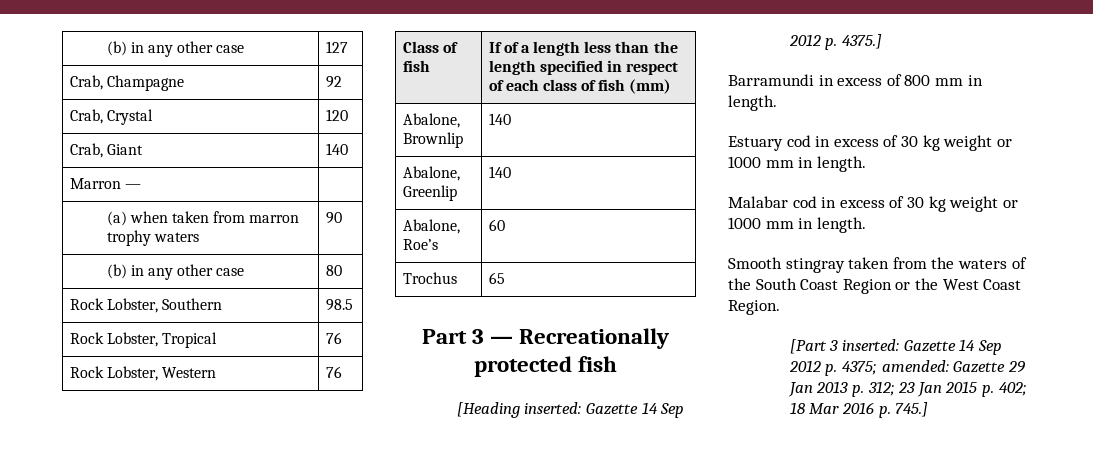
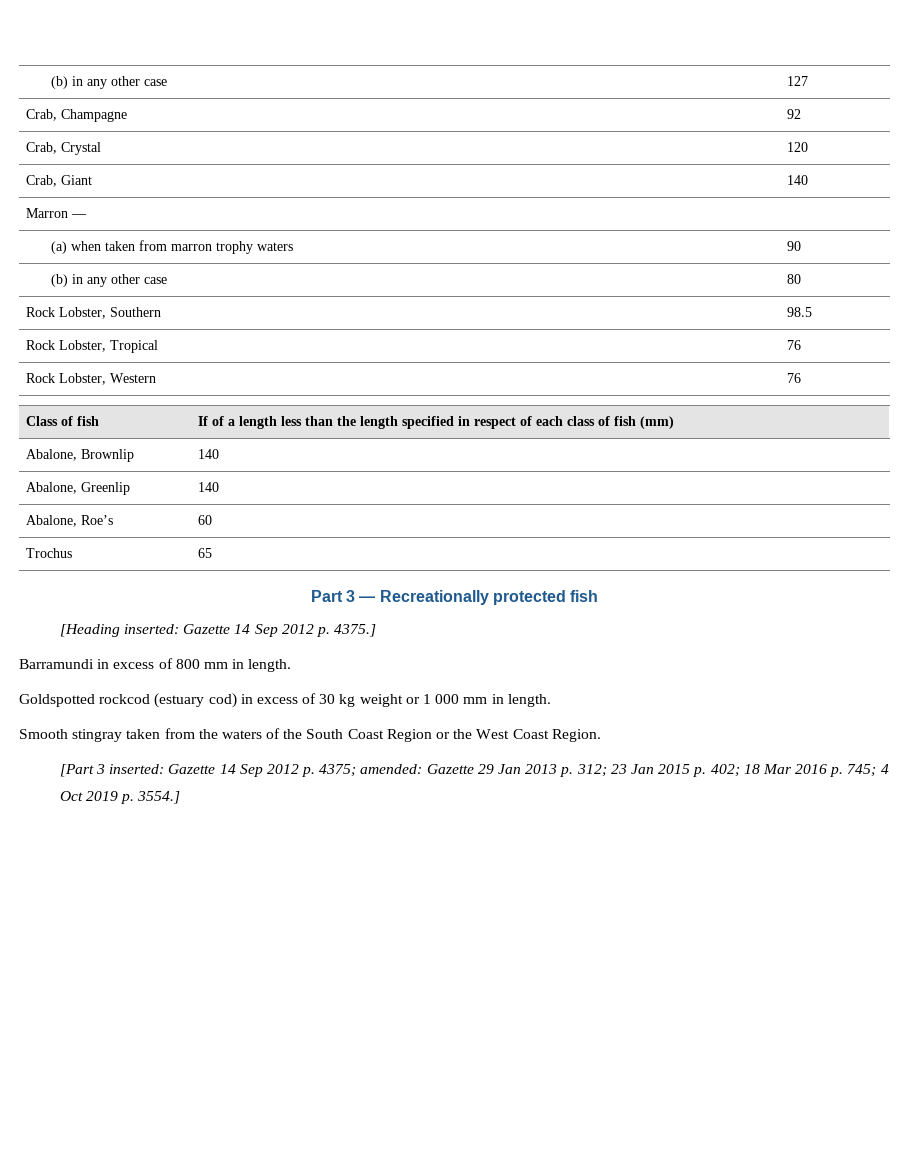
- Estuary cod in excess of 30 kg weight or 1000 mm in length.
- Malabar cod in excess of 30 kg weight or 1000 mm in length.
+ Goldspotted rockcod (estuary cod) in excess of 30 kg weight or 1 000 mm in length.
- [Part 3 inserted: Gazette 14 Sep 2012 p. 4375; amended: Gazette 29 Jan 2013 p. 312; 23 Jan 2015 p. 402; 18 Mar 2016 p. 745.]
+ [Part 3 inserted: Gazette 14 Sep 2012 p. 4375; amended: Gazette 29 Jan 2013 p. 312; 23 Jan 2015 p. 402; 18 Mar 2016 p. 745; 4 Oct 2019 p. 3554.]

